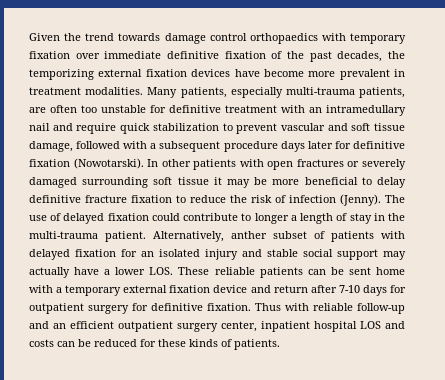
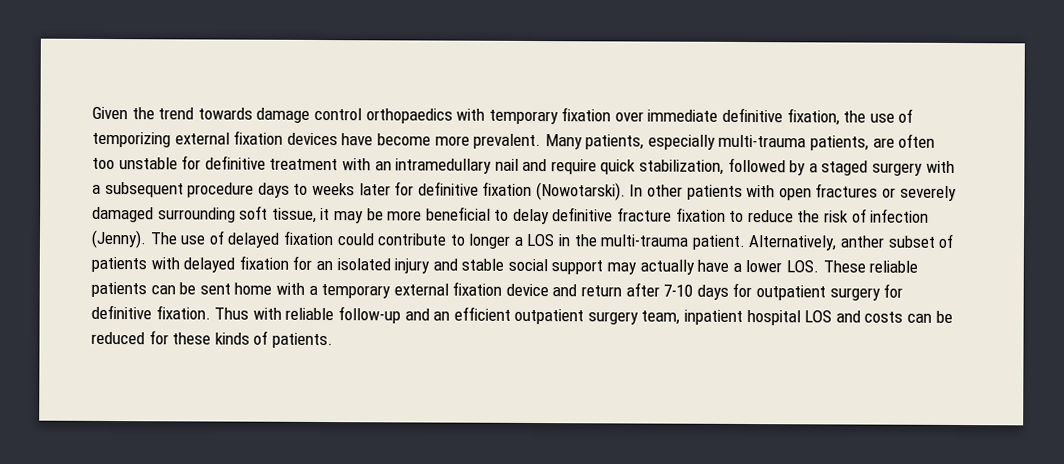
- Given the trend towards damage control orthopaedics with temporary fixation over immediate definitive fixation of the past decades, the temporizing external fixation devices have become more prevalent in treatment modalities.
+ Given the trend towards damage control orthopaedics with temporary fixation over immediate definitive fixation, the use of temporizing external fixation devices have become more prevalent.
- Many patients, especially multi-trauma patients, are often too unstable for definitive treatment with an intramedullary nail and require quick stabilization to prevent vascular and soft tissue damage, followed with a subsequent procedure days later for definitive fixation (Nowotarski).
+ Many patients, especially multi-trauma patients, are often too unstable for definitive treatment with an intramedullary nail and require quick stabilization, followed by a staged surgery with a subsequent procedure days to weeks later for definitive fixation (Nowotarski).
- In other patients with open fractures or severely damaged surrounding soft tissue it may be more beneficial to delay definitive fracture fixation to reduce the risk of infection (Jenny).
+ In other patients with open fractures or severely damaged surrounding soft tissue, it may be more beneficial to delay definitive fracture fixation to reduce the risk of infection (Jenny).
- The use of delayed fixation could contribute to longer a length of stay in the multi-trauma patient.
+ The use of delayed fixation could contribute to longer a LOS in the multi-trauma patient.
- Thus with reliable follow-up and an efficient outpatient surgery center, inpatient hospital LOS and costs can be reduced for these kinds of patients.
+ Thus with reliable follow-up and an efficient outpatient surgery team, inpatient hospital LOS and costs can be reduced for these kinds of patients.

